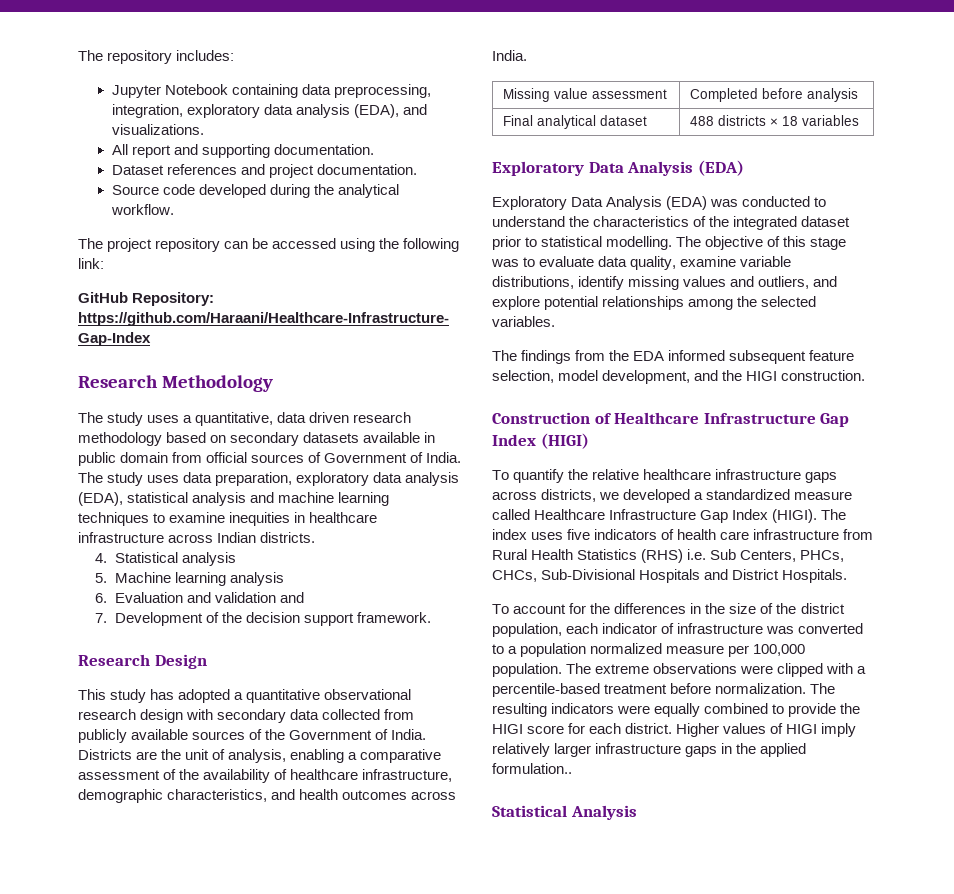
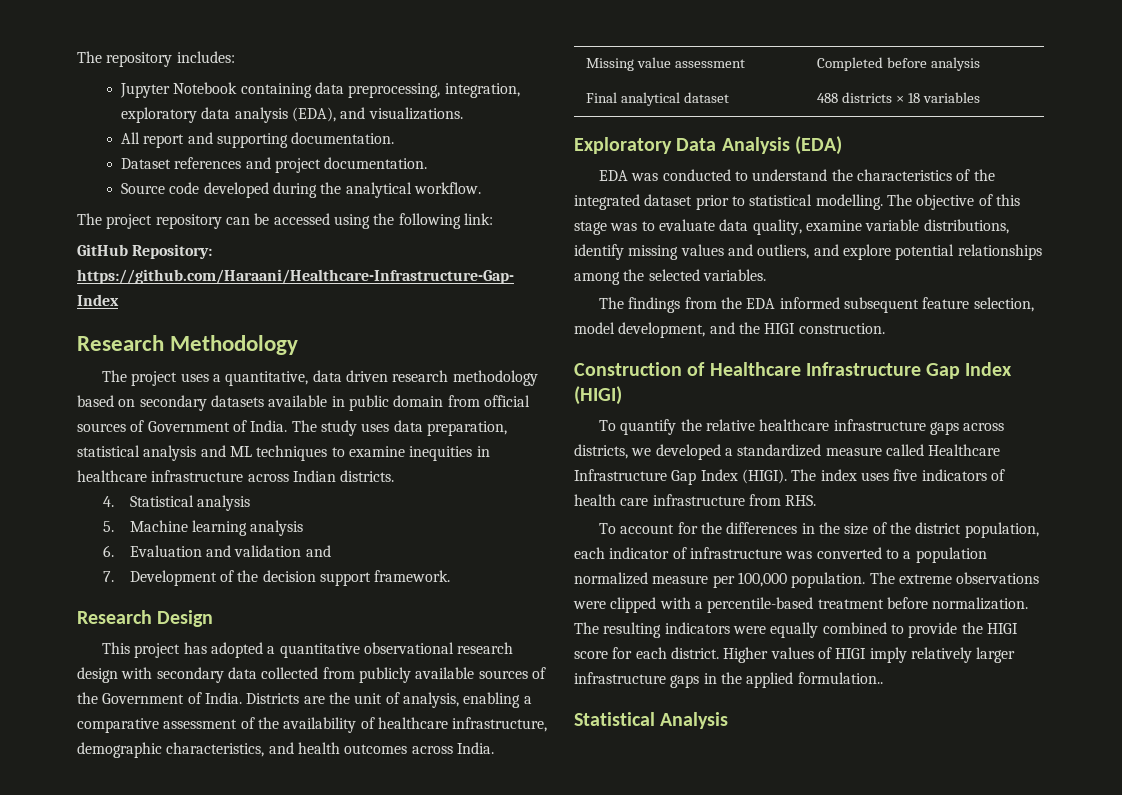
- The study uses a quantitative, data driven research methodology based on secondary datasets available in public domain from official sources of Government of India.
+ The project uses a quantitative, data driven research methodology based on secondary datasets available in public domain from official sources of Government of India.
- The study uses data preparation, exploratory data analysis (EDA), statistical analysis and machine learning techniques to examine inequities in healthcare infrastructure across Indian districts.
+ The study uses data preparation, statistical analysis and ML techniques to examine inequities in healthcare infrastructure across Indian districts.
- This study has adopted a quantitative observational research design with secondary data collected from publicly available sources of the Government of India.
+ This project has adopted a quantitative observational research design with secondary data collected from publicly available sources of the Government of India.
- Exploratory Data Analysis (EDA) was conducted to understand the characteristics of the integrated dataset prior to statistical modelling.
+ EDA was conducted to understand the characteristics of the integrated dataset prior to statistical modelling.
- The index uses five indicators of health care infrastructure from Rural Health Statistics (RHS) i.e. Sub Centers, PHCs, CHCs, Sub-Divisional Hospitals and District Hospitals.
+ The index uses five indicators of health care infrastructure from RHS.

